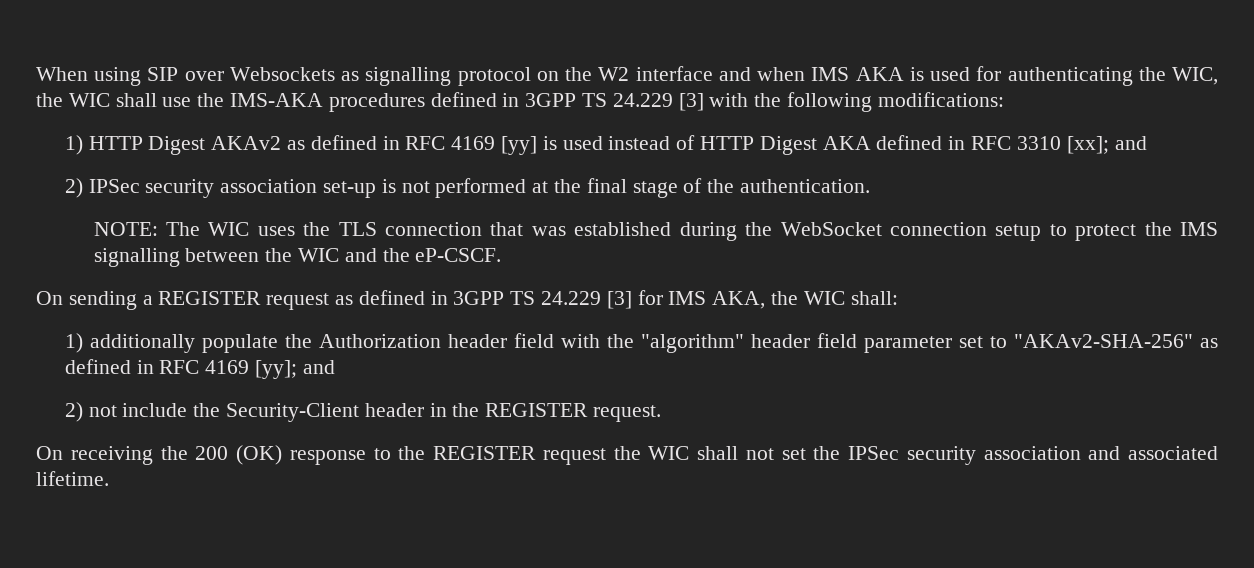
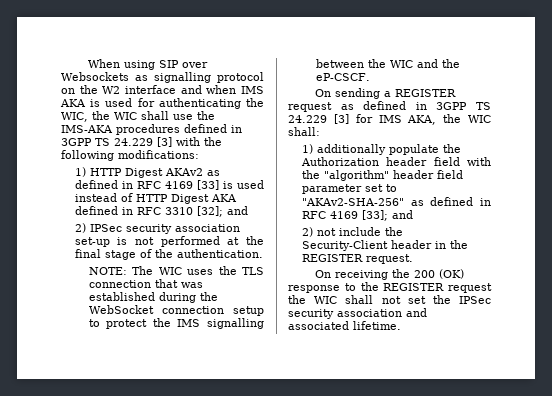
- 1) HTTP Digest AKAv2 as defined in RFC 4169 [yy] is used instead of HTTP Digest AKA defined in RFC 3310 [xx]; and
+ 1) HTTP Digest AKAv2 as defined in RFC 4169 [33] is used instead of HTTP Digest AKA defined in RFC 3310 [32]; and
- 1) additionally populate the Authorization header field with the "algorithm" header field parameter set to "AKAv2-SHA-256" as defined in RFC 4169 [yy]; and
+ 1) additionally populate the Authorization header field with the "algorithm" header field parameter set to "AKAv2-SHA-256" as defined in RFC 4169 [33]; and

